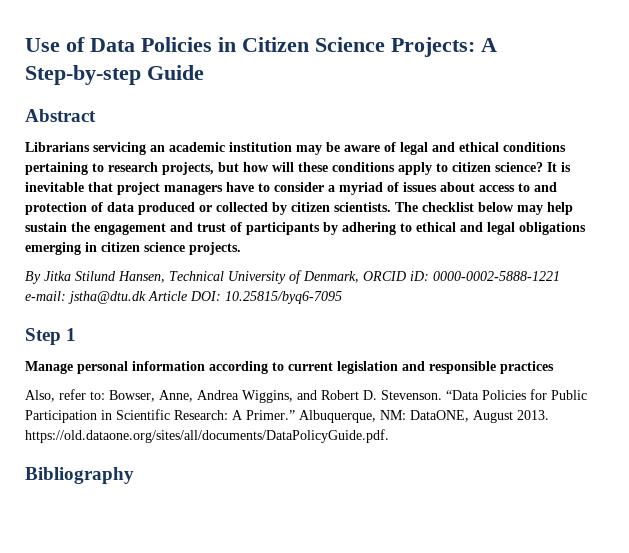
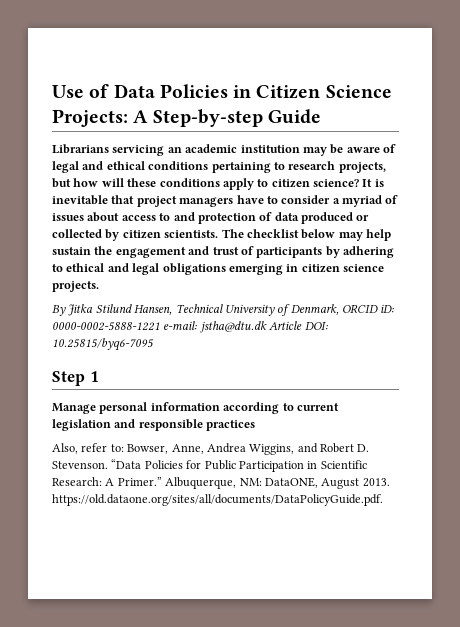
- Abstract
- Bibliography

